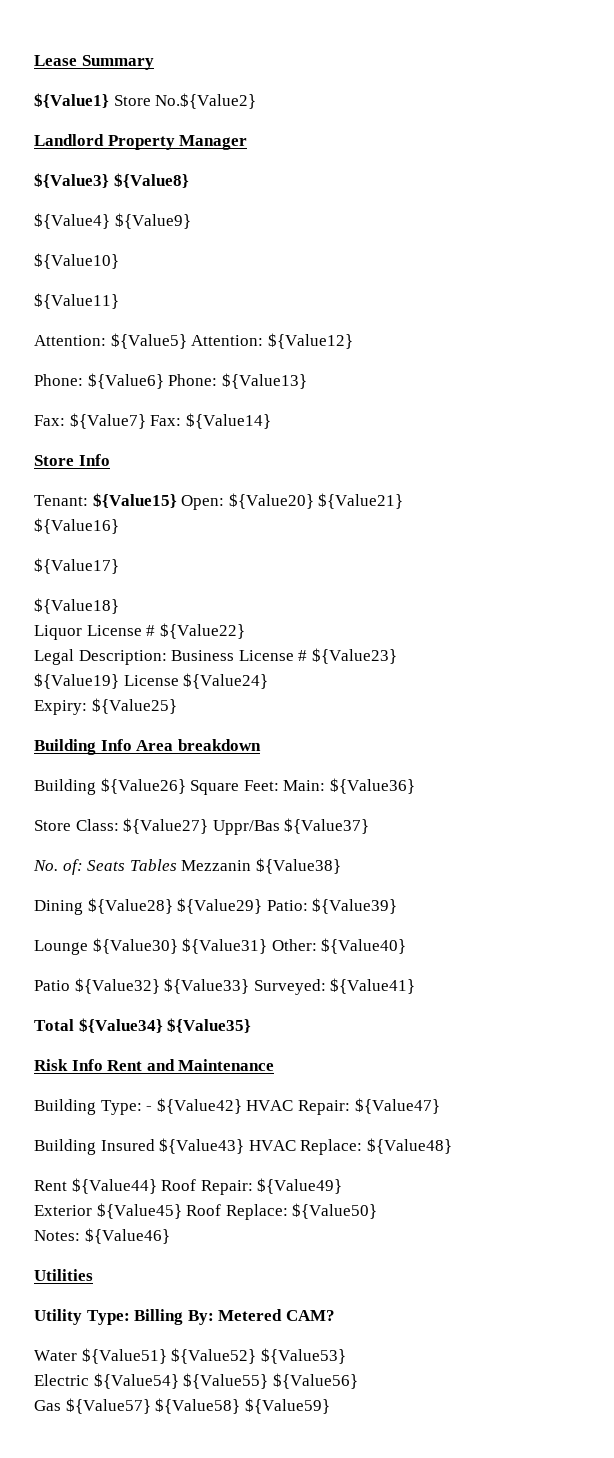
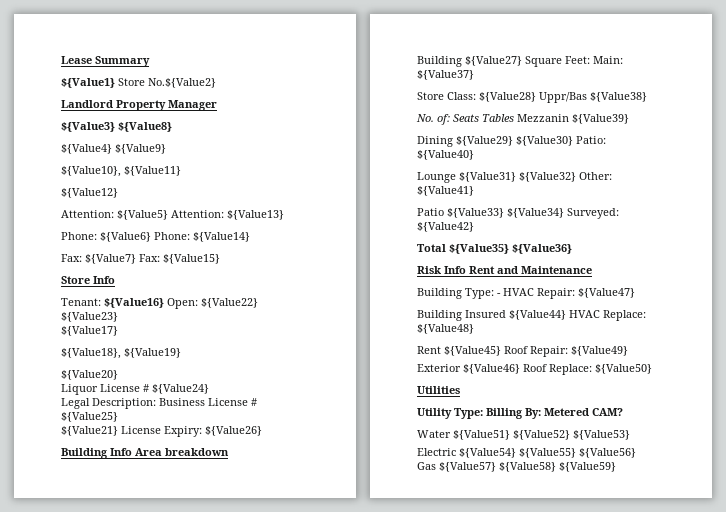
- ${Value10}
- ${Value11}
+ ${Value10}, ${Value11}
+ ${Value12}
- Attention: ${Value5} Attention: ${Value12}
+ Attention: ${Value5} Attention: ${Value13}
- Phone: ${Value6} Phone: ${Value13}
+ Phone: ${Value6} Phone: ${Value14}
- Fax: ${Value7} Fax: ${Value14}
+ Fax: ${Value7} Fax: ${Value15}
- Tenant: ${Value15} Open: ${Value20} ${Value21}
- ${Value16}
+ Tenant: ${Value16} Open: ${Value22} ${Value23}
  ${Value17}
- ${Value18}
+ ${Value18}, ${Value19}
+ ${Value20}
- Liquor License # ${Value22}
+ Liquor License # ${Value24}
- Legal Description: Business License # ${Value23}
- ${Value19} License ${Value24}
- Expiry: ${Value25}
+ Legal Description: Business License # ${Value25}
+ ${Value21} License Expiry: ${Value26}
- Building ${Value26} Square Feet: Main: ${Value36}
+ Building ${Value27} Square Feet: Main: ${Value37}
- Store Class: ${Value27} Uppr/Bas ${Value37}
+ Store Class: ${Value28} Uppr/Bas ${Value38}
- No. of: Seats Tables Mezzanin ${Value38}
+ No. of: Seats Tables Mezzanin ${Value39}
- Dining ${Value28} ${Value29} Patio: ${Value39}
- Lounge ${Value30} ${Value31} Other: ${Value40}
- Patio ${Value32} ${Value33} Surveyed: ${Value41}
+ Dining ${Value29} ${Value30} Patio: ${Value40}
+ Lounge ${Value31} ${Value32} Other: ${Value41}
+ Patio ${Value33} ${Value34} Surveyed: ${Value42}
- Total ${Value34} ${Value35}
+ Total ${Value35} ${Value36}
- Building Type: - ${Value42} HVAC Repair: ${Value47}
+ Building Type: - HVAC Repair: ${Value47}
- Building Insured ${Value43} HVAC Replace: ${Value48}
+ Building Insured ${Value44} HVAC Replace: ${Value48}
- Rent ${Value44} Roof Repair: ${Value49}
+ Rent ${Value45} Roof Repair: ${Value49}
- Exterior ${Value45} Roof Replace: ${Value50}
+ Exterior ${Value46} Roof Replace: ${Value50}
- Notes: ${Value46}

